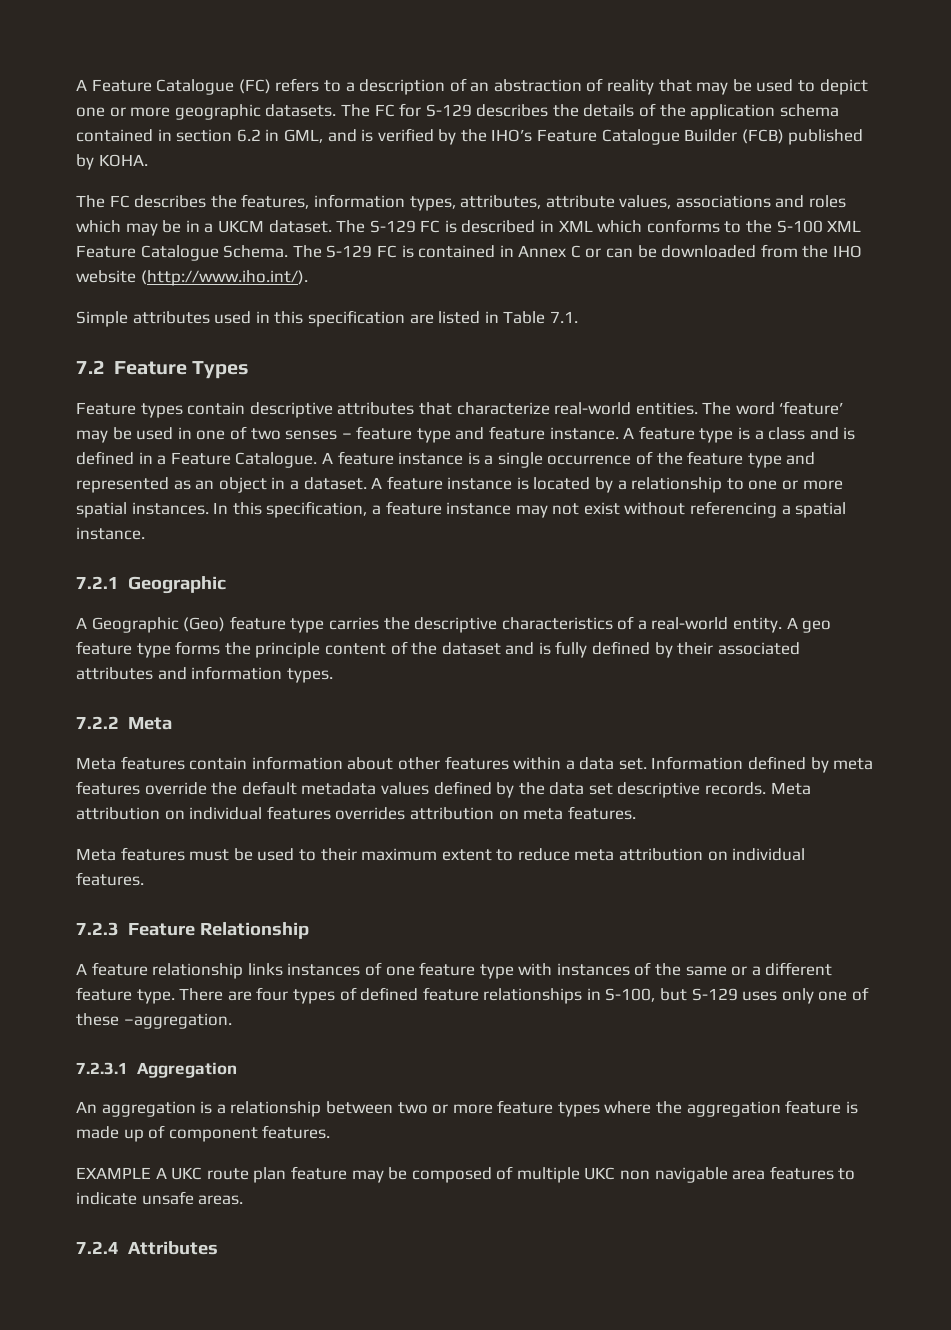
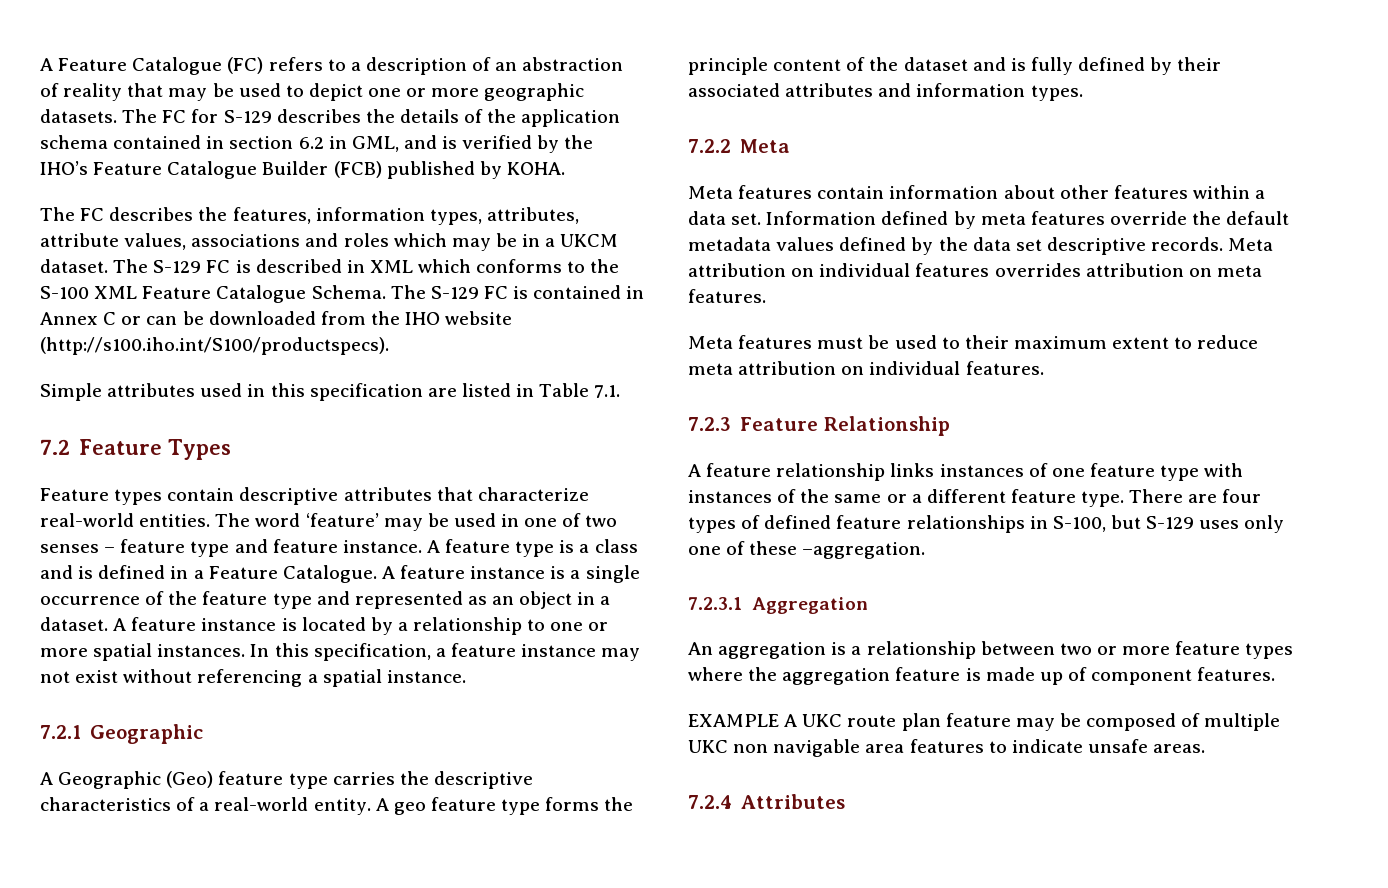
- The S-129 FC is contained in Annex C or can be downloaded from the IHO website (http://www.iho.int/).
+ The S-129 FC is contained in Annex C or can be downloaded from the IHO website (http://s100.iho.int/S100/productspecs).

